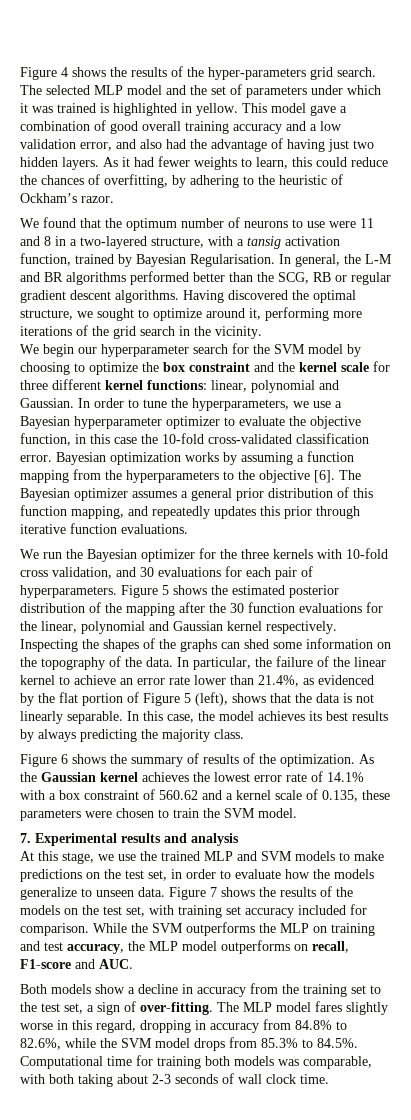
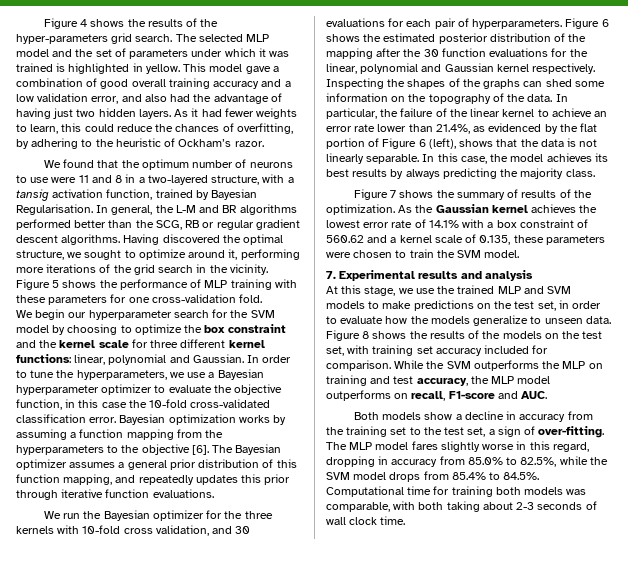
+ Figure 5 shows the performance of MLP training with these parameters for one cross-validation fold.
- Figure 5 shows the estimated posterior distribution of the mapping after the 30 function evaluations for the linear, polynomial and Gaussian kernel respectively.
+ Figure 6 shows the estimated posterior distribution of the mapping after the 30 function evaluations for the linear, polynomial and Gaussian kernel respectively.
- In particular, the failure of the linear kernel to achieve an error rate lower than 21.4%, as evidenced by the flat portion of Figure 5 (left), shows that the data is not linearly separable.
+ In particular, the failure of the linear kernel to achieve an error rate lower than 21.4%, as evidenced by the flat portion of Figure 6 (left), shows that the data is not linearly separable.
- Figure 6 shows the summary of results of the optimization.
+ Figure 7 shows the summary of results of the optimization.
- Figure 7 shows the results of the models on the test set, with training set accuracy included for comparison.
+ Figure 8 shows the results of the models on the test set, with training set accuracy included for comparison.
- The MLP model fares slightly worse in this regard, dropping in accuracy from 84.8% to 82.6%, while the SVM model drops from 85.3% to 84.5%. Computational time for training both models was comparable, with both taking about 2-3 seconds of wall clock time.
+ The MLP model fares slightly worse in this regard, dropping in accuracy from 85.0% to 82.5%, while the SVM model drops from 85.4% to 84.5%. Computational time for training both models was comparable, with both taking about 2-3 seconds of wall clock time.

